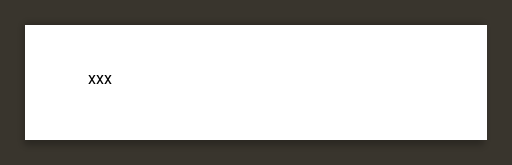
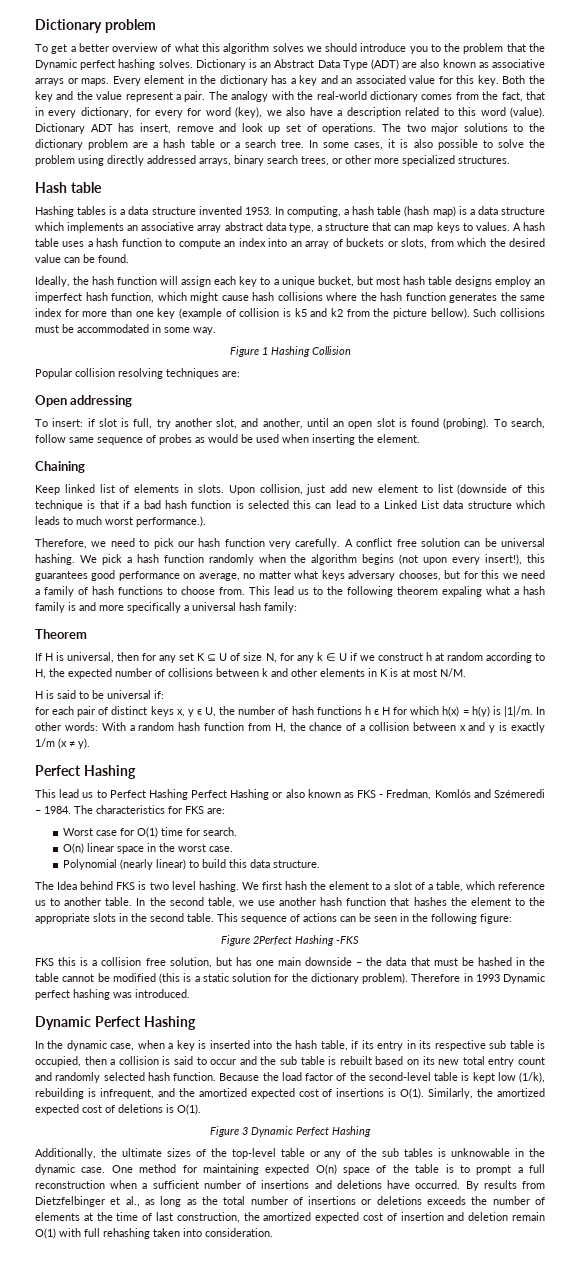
- xxx
+ Dictionary problem
+ To get a better overview of what this algorithm solves we should introduce you to the problem that the Dynamic perfect hashing solves. Dictionary is an Abstract Data Type (ADT) are also known as associative arrays or maps. Every element in the dictionary has a key and an associated value for this key. Both the key and the value represent a pair. The analogy with the real-world dictionary comes from the fact, that in every dictionary, for every for word (key), we also have a description related to this word (value). Dictionary ADT has insert, remove and look up set of operations. The two major solutions to the dictionary problem are a hash table or a search tree. In some cases, it is also possible to solve the problem using directly addressed arrays, binary search trees, or other more specialized structures.
+ Hash table
+ Hashing tables is a data structure invented 1953. In computing, a hash table (hash map) is a data structure which implements an associative array abstract data type, a structure that can map keys to values. A hash table uses a hash function to compute an index into an array of buckets or slots, from which the desired value can be found.
+ Ideally, the hash function will assign each key to a unique bucket, but most hash table designs employ an imperfect hash function, which might cause hash collisions where the hash function generates the same index for more than one key (example of collision is k5 and k2 from the picture bellow). Such collisions must be accommodated in some way.
+ Figure 1 Hashing Collision
+ Popular collision resolving techniques are:
+ Open addressing
+ To insert: if slot is full, try another slot, and another, until an open slot is found (probing). To search, follow same sequence of probes as would be used when inserting the element.
+ Chaining
+ Keep linked list of elements in slots. Upon collision, just add new element to list (downside of this technique is that if a bad hash function is selected this can lead to a Linked List data structure which leads to much worst performance.).
+ Therefore, we need to pick our hash function very carefully. A conflict free solution can be universal hashing. We pick a hash function randomly when the algorithm begins (not upon every insert!), this guarantees good performance on average, no matter what keys adversary chooses, but for this we need a family of hash functions to choose from. This lead us to the following theorem expaling what a hash family is and more specifically a universal hash family:
+ Theorem
+ If H is universal, then for any set K ⊆ U of size N, for any k ∈ U if we construct h at random according to H, the expected number of collisions between k and other elements in K is at most N/M.
+ H is said to be universal if:
+ for each pair of distinct keys x, y є U, the number of hash functions h є H for which h(x) = h(y) is |1|/m. In other words: With a random hash function from H, the chance of a collision between x and y is exactly 1/m (x ≠ y).
+ Perfect Hashing
+ This lead us to Perfect Hashing Perfect Hashing or also known as FKS - Fredman, Komlós and Szémeredi – 1984. The characteristics for FKS are:
+ Worst case for O(1) time for search.
+ O(n) linear space in the worst case.
+ Polynomial (nearly linear) to build this data structure.
+ The Idea behind FKS is two level hashing. We first hash the element to a slot of a table, which reference us to another table. In the second table, we use another hash function that hashes the element to the appropriate slots in the second table. This sequence of actions can be seen in the following figure:
+ Figure 2Perfect Hashing -FKS
+ FKS this is a collision free solution, but has one main downside – the data that must be hashed in the table cannot be modified (this is a static solution for the dictionary problem). Therefore in 1993 Dynamic perfect hashing was introduced.
+ Dynamic Perfect Hashing
+ In the dynamic case, when a key is inserted into the hash table, if its entry in its respective sub table is occupied, then a collision is said to occur and the sub table is rebuilt based on its new total entry count and randomly selected hash function. Because the load factor of the second-level table is kept low (1/k), rebuilding is infrequent, and the amortized expected cost of insertions is O(1). Similarly, the amortized expected cost of deletions is O(1).
+ Figure 3 Dynamic Perfect Hashing
+ Additionally, the ultimate sizes of the top-level table or any of the sub tables is unknowable in the dynamic case. One method for maintaining expected O(n) space of the table is to prompt a full reconstruction when a sufficient number of insertions and deletions have occurred. By results from Dietzfelbinger et al., as long as the total number of insertions or deletions exceeds the number of elements at the time of last construction, the amortized expected cost of insertion and deletion remain O(1) with full rehashing taken into consideration.

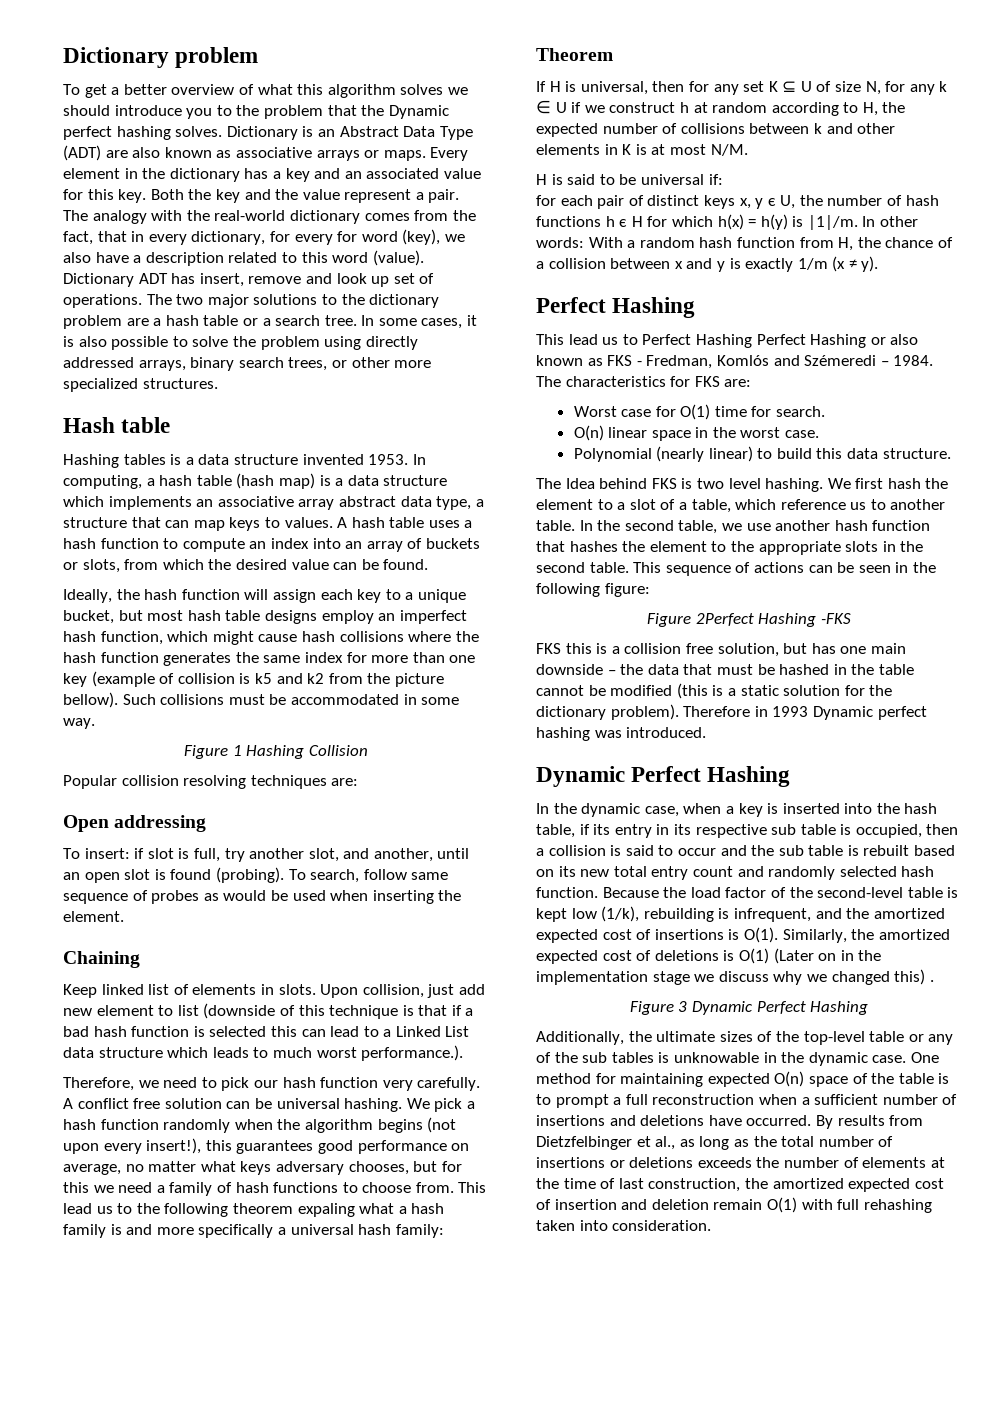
- Similarly, the amortized expected cost of deletions is O(1).
+ Similarly, the amortized expected cost of deletions is O(1) (Later on in the implementation stage we discuss why we changed this) .

